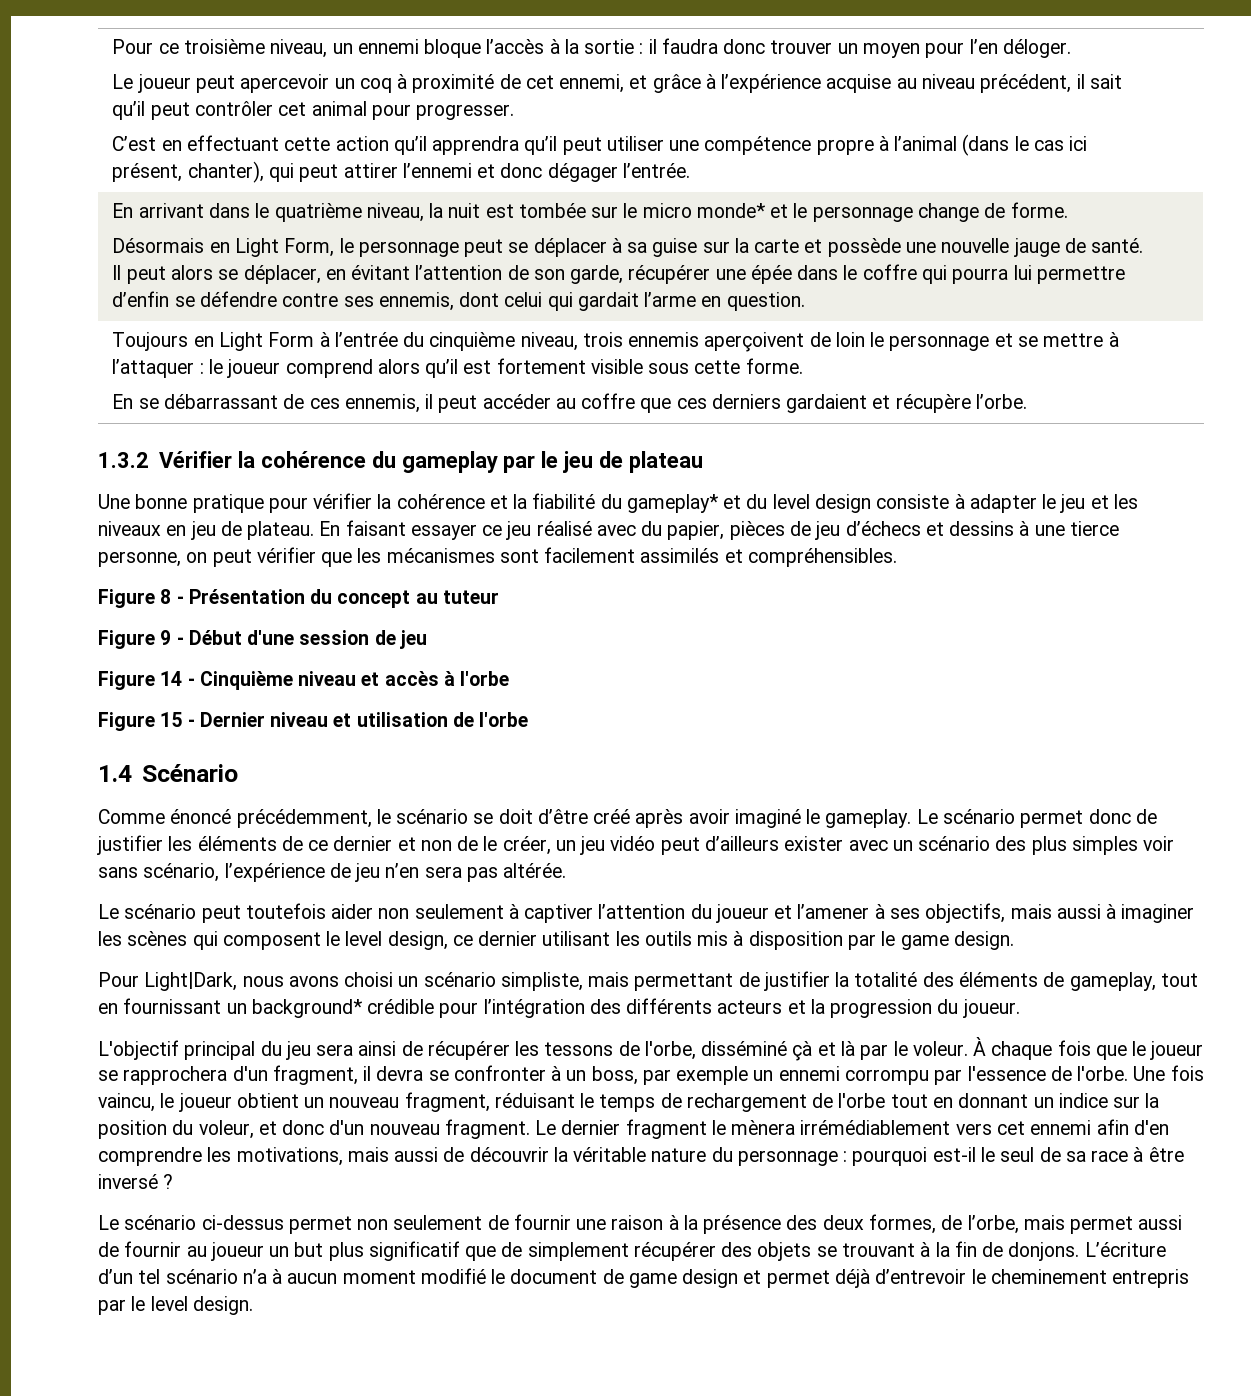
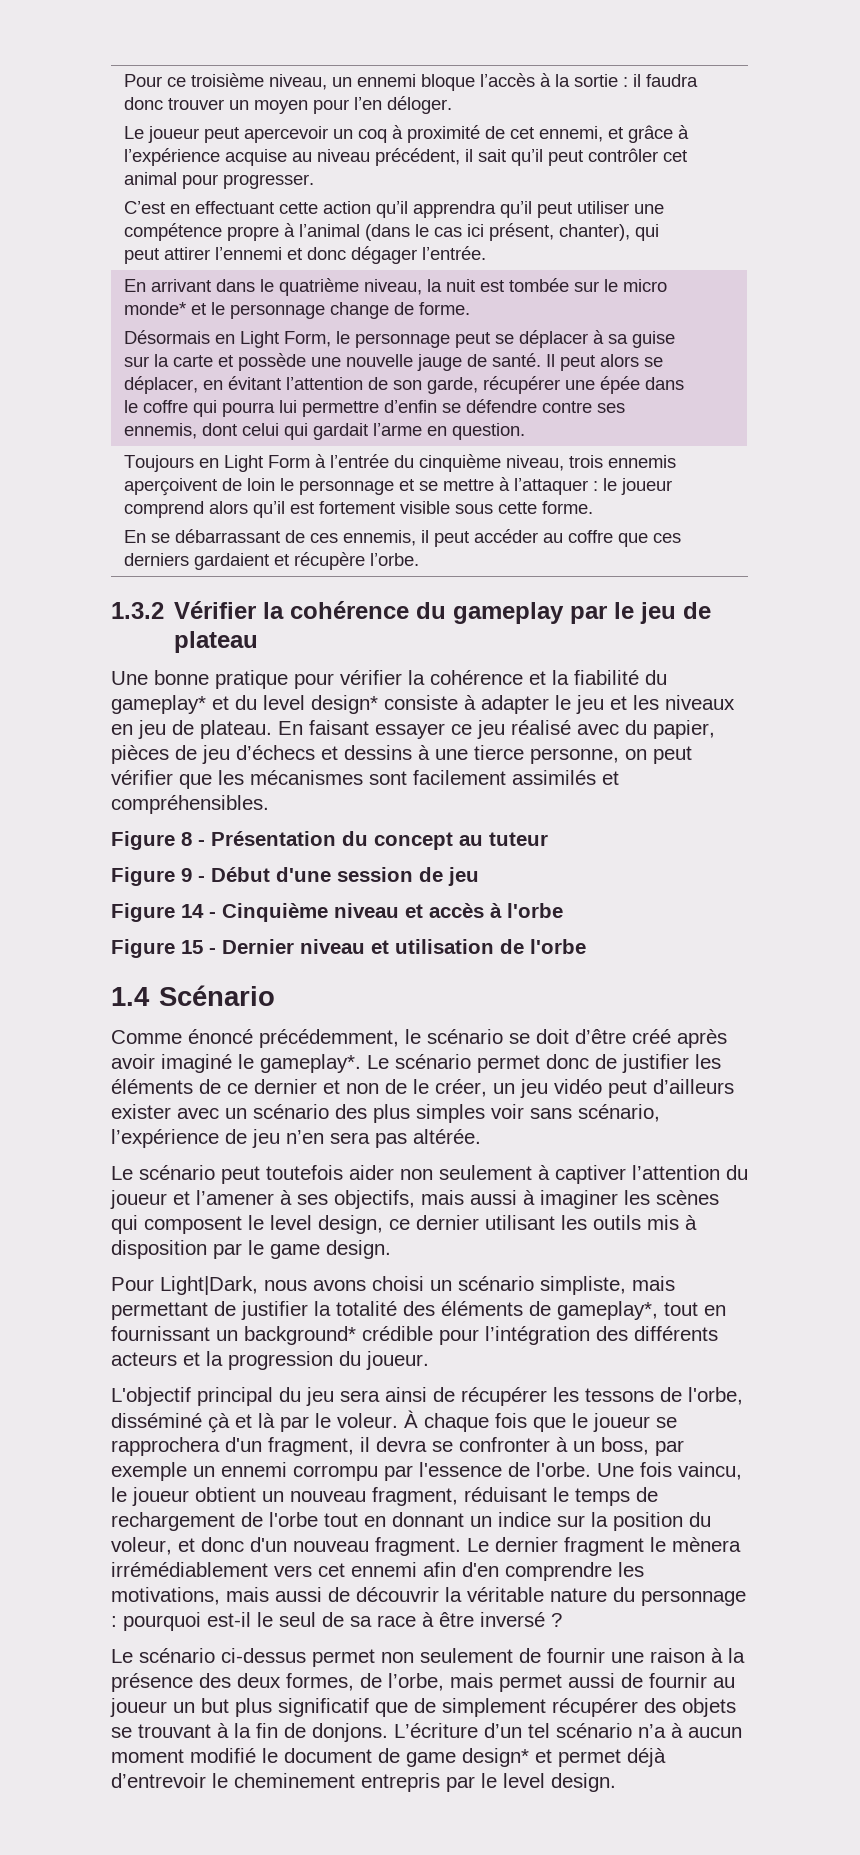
- Une bonne pratique pour vérifier la cohérence et la fiabilité du gameplay* et du level design consiste à adapter le jeu et les niveaux en jeu de plateau.
+ Une bonne pratique pour vérifier la cohérence et la fiabilité du gameplay* et du level design* consiste à adapter le jeu et les niveaux en jeu de plateau.
- Comme énoncé précédemment, le scénario se doit d’être créé après avoir imaginé le gameplay.
+ Comme énoncé précédemment, le scénario se doit d’être créé après avoir imaginé le gameplay*.
- Pour Light|Dark, nous avons choisi un scénario simpliste, mais permettant de justifier la totalité des éléments de gameplay, tout en fournissant un background* crédible pour l’intégration des différents acteurs et la progression du joueur.
+ Pour Light|Dark, nous avons choisi un scénario simpliste, mais permettant de justifier la totalité des éléments de gameplay*, tout en fournissant un background* crédible pour l’intégration des différents acteurs et la progression du joueur.
- L’écriture d’un tel scénario n’a à aucun moment modifié le document de game design et permet déjà d’entrevoir le cheminement entrepris par le level design.
+ L’écriture d’un tel scénario n’a à aucun moment modifié le document de game design* et permet déjà d’entrevoir le cheminement entrepris par le level design.

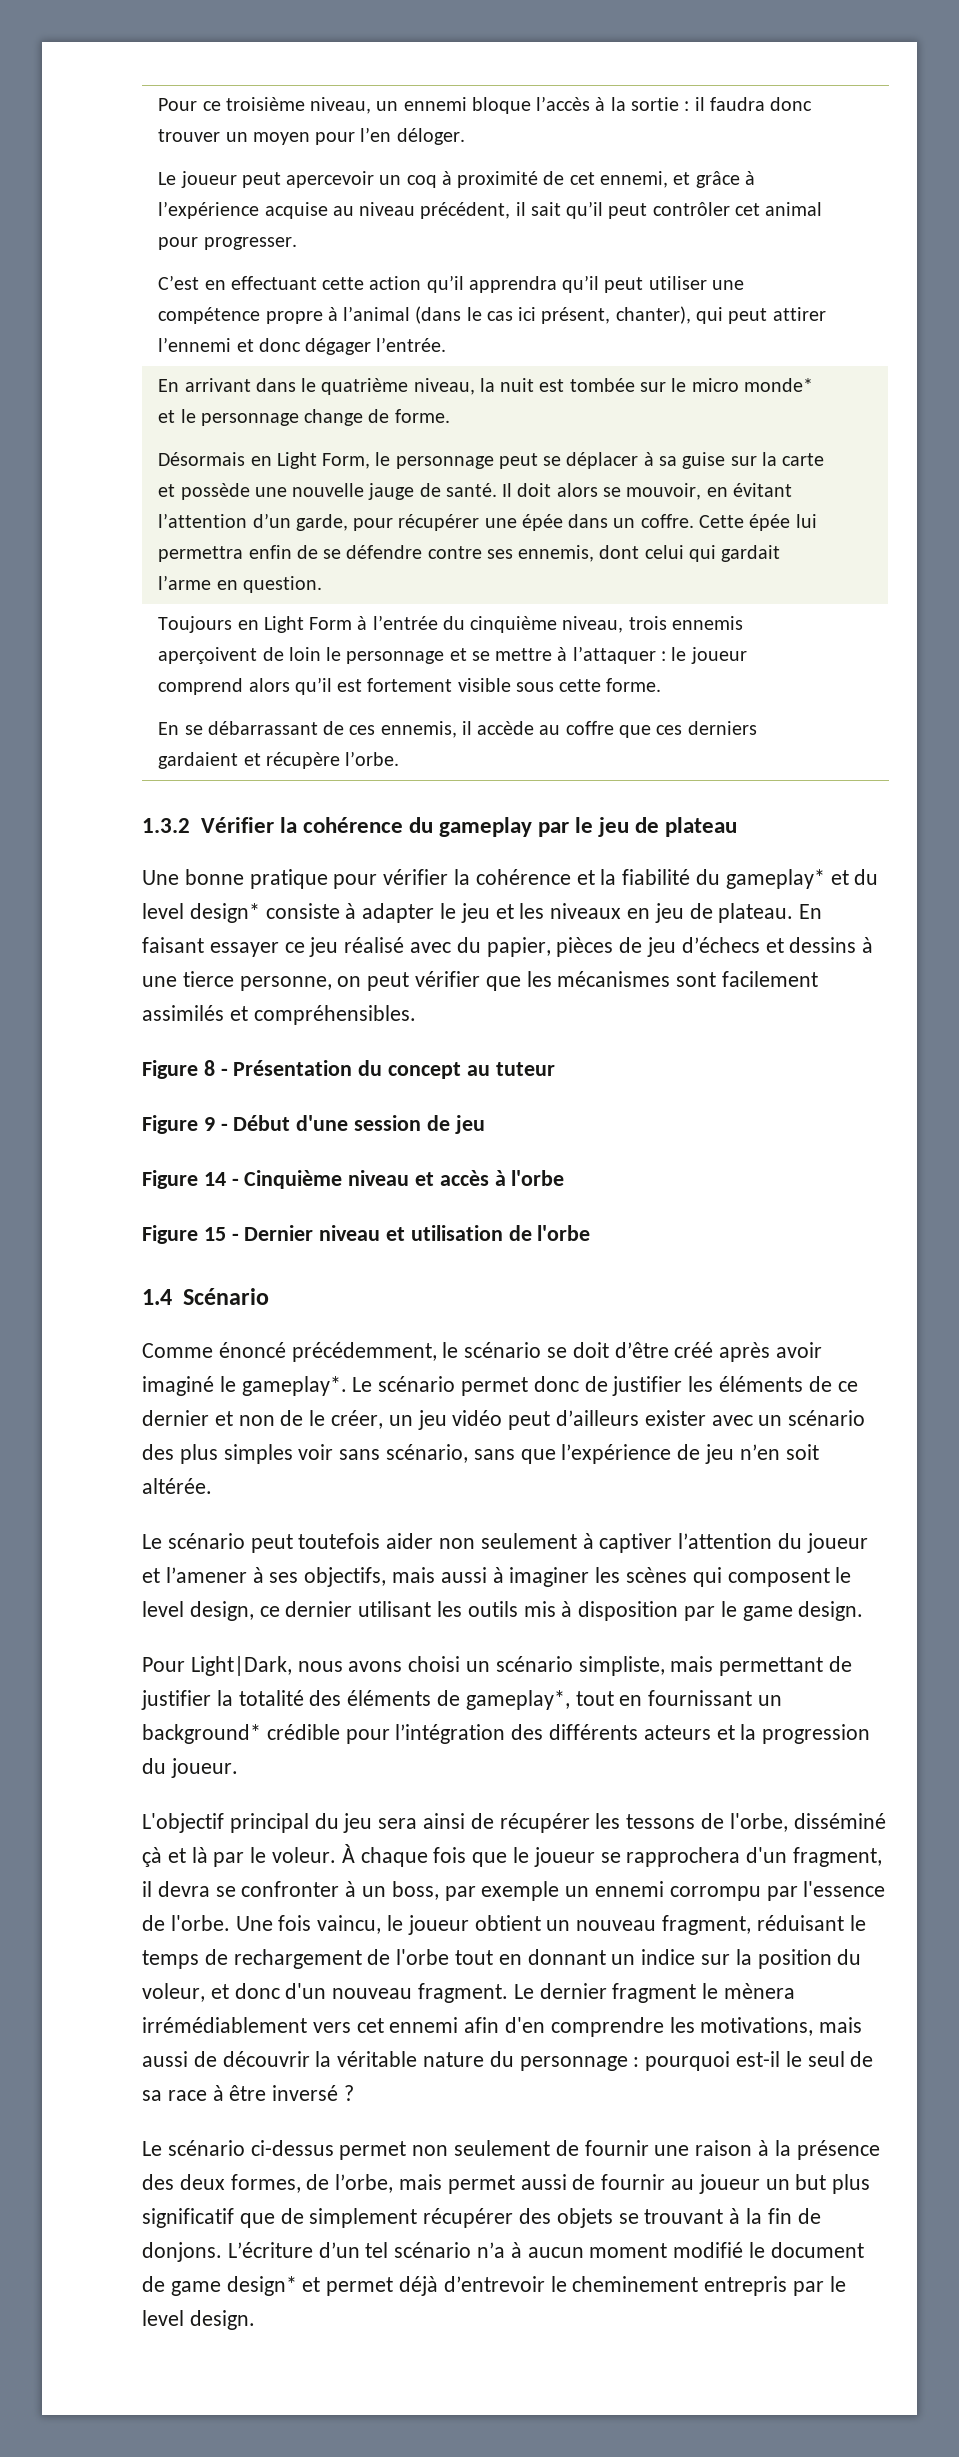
- Il peut alors se déplacer, en évitant l’attention de son garde, récupérer une épée dans le coffre qui pourra lui permettre d’enfin se défendre contre ses ennemis, dont celui qui gardait l’arme en question.
+ Il doit alors se mouvoir, en évitant l’attention d’un garde, pour récupérer une épée dans un coffre. Cette épée lui permettra enfin de se défendre contre ses ennemis, dont celui qui gardait l’arme en question.
- En se débarrassant de ces ennemis, il peut accéder au coffre que ces derniers gardaient et récupère l’orbe.
+ En se débarrassant de ces ennemis, il accède au coffre que ces derniers gardaient et récupère l’orbe.
- Le scénario permet donc de justifier les éléments de ce dernier et non de le créer, un jeu vidéo peut d’ailleurs exister avec un scénario des plus simples voir sans scénario, l’expérience de jeu n’en sera pas altérée.
+ Le scénario permet donc de justifier les éléments de ce dernier et non de le créer, un jeu vidéo peut d’ailleurs exister avec un scénario des plus simples voir sans scénario, sans que l’expérience de jeu n’en soit altérée.

